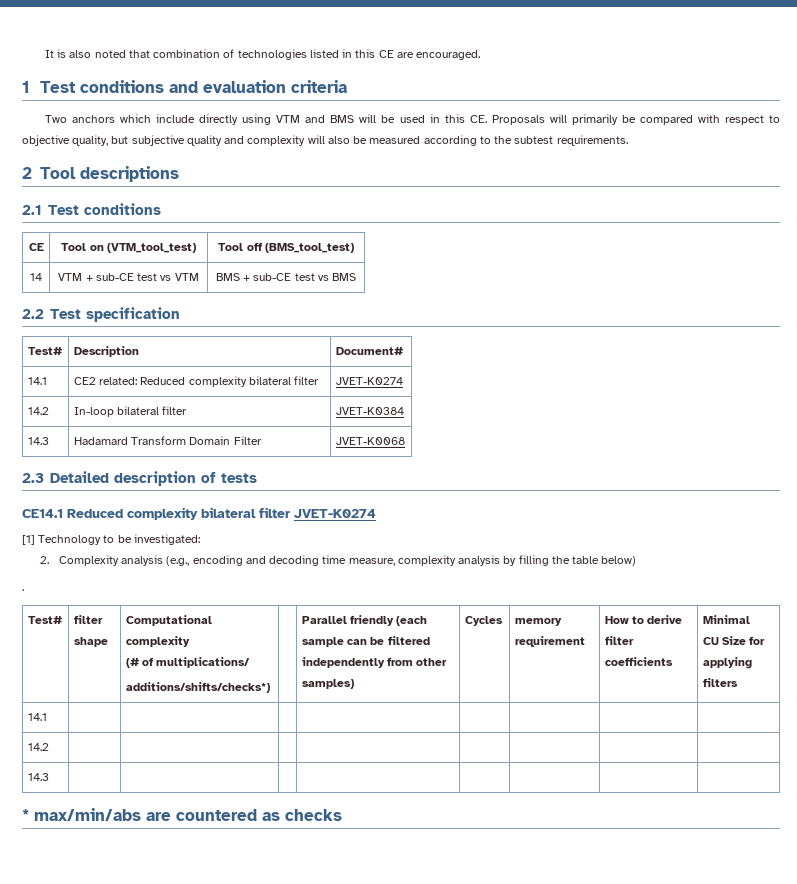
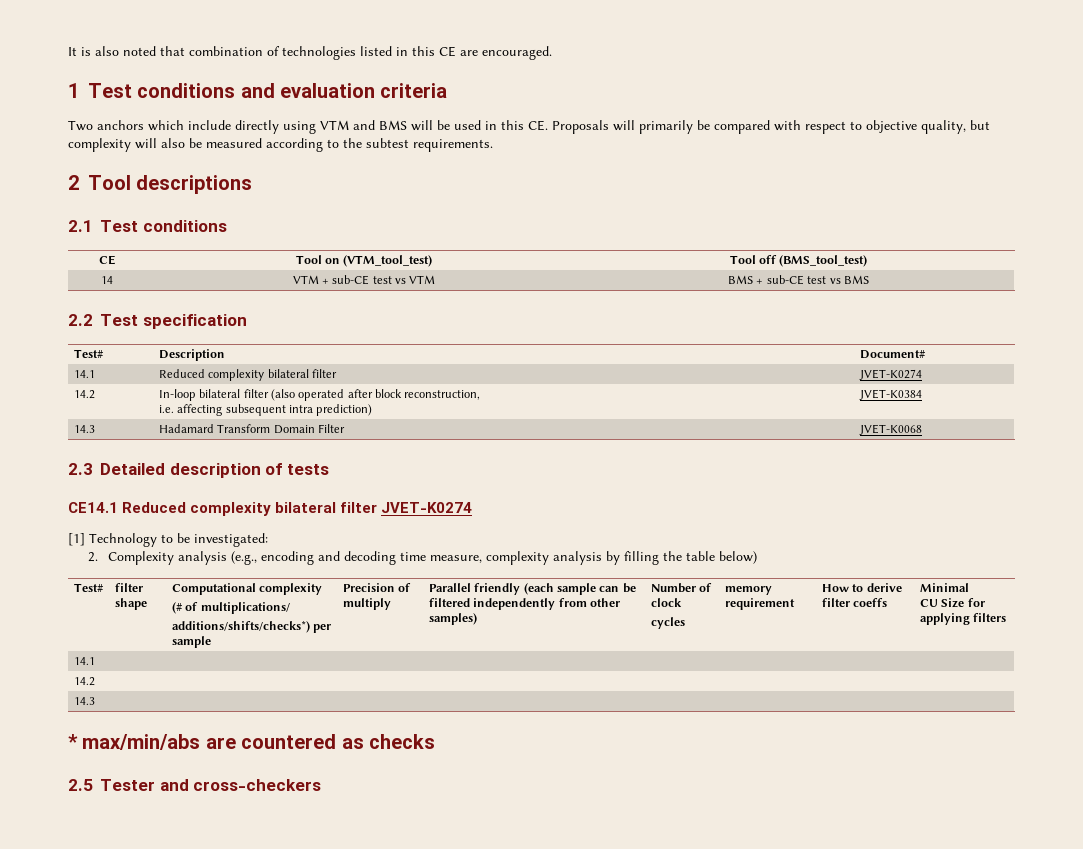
- Two anchors which include directly using VTM and BMS will be used in this CE. Proposals will primarily be compared with respect to objective quality, but subjective quality and complexity will also be measured according to the subtest requirements.
+ Two anchors which include directly using VTM and BMS will be used in this CE. Proposals will primarily be compared with respect to objective quality, but complexity will also be measured according to the subtest requirements.
- 14.1 | CE2 related: Reduced complexity bilateral filter | JVET-K0274
+ 14.1 | Reduced complexity bilateral filter | JVET-K0274
- 14.2 | In-loop bilateral filter | JVET-K0384
+ 14.2 | In-loop bilateral filter (also operated after block reconstruction,
+ i.e. affecting subsequent intra prediction) | JVET-K0384
- .
- additions/shifts/checks*)
+ additions/shifts/checks*) per sample | Precision of multiply
- Cycles
+ Number of clock
+ cycles
- How to derive filter coefficients
+ How to derive filter coeffs
+ 2.5 Tester and cross-checkers

